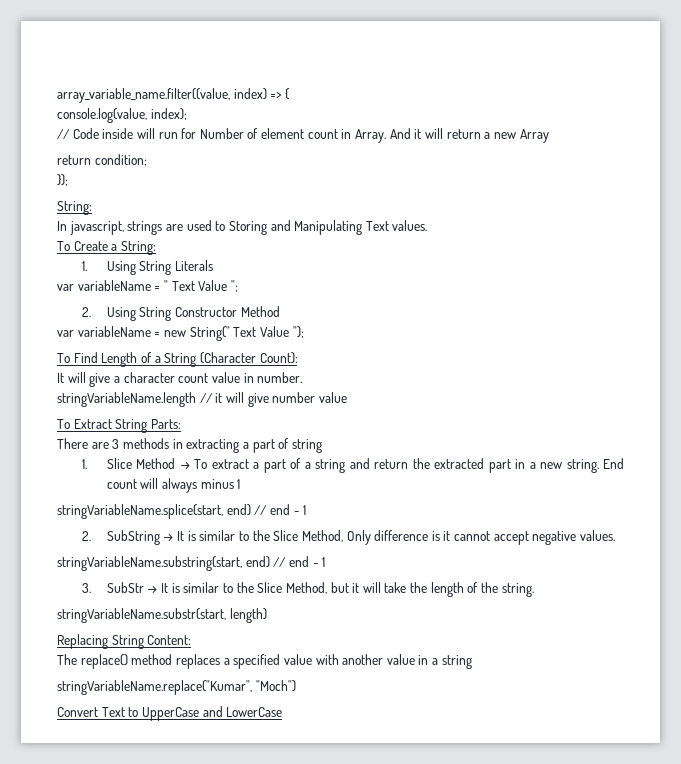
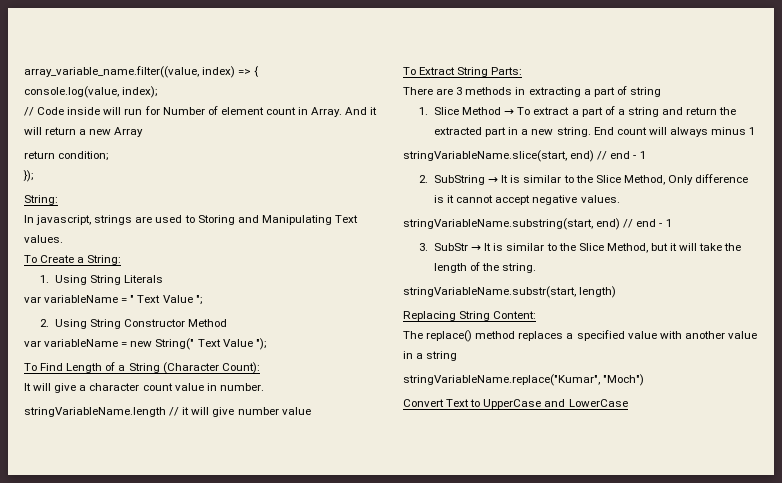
- stringVariableName.splice(start, end) // end - 1
+ stringVariableName.slice(start, end) // end - 1

